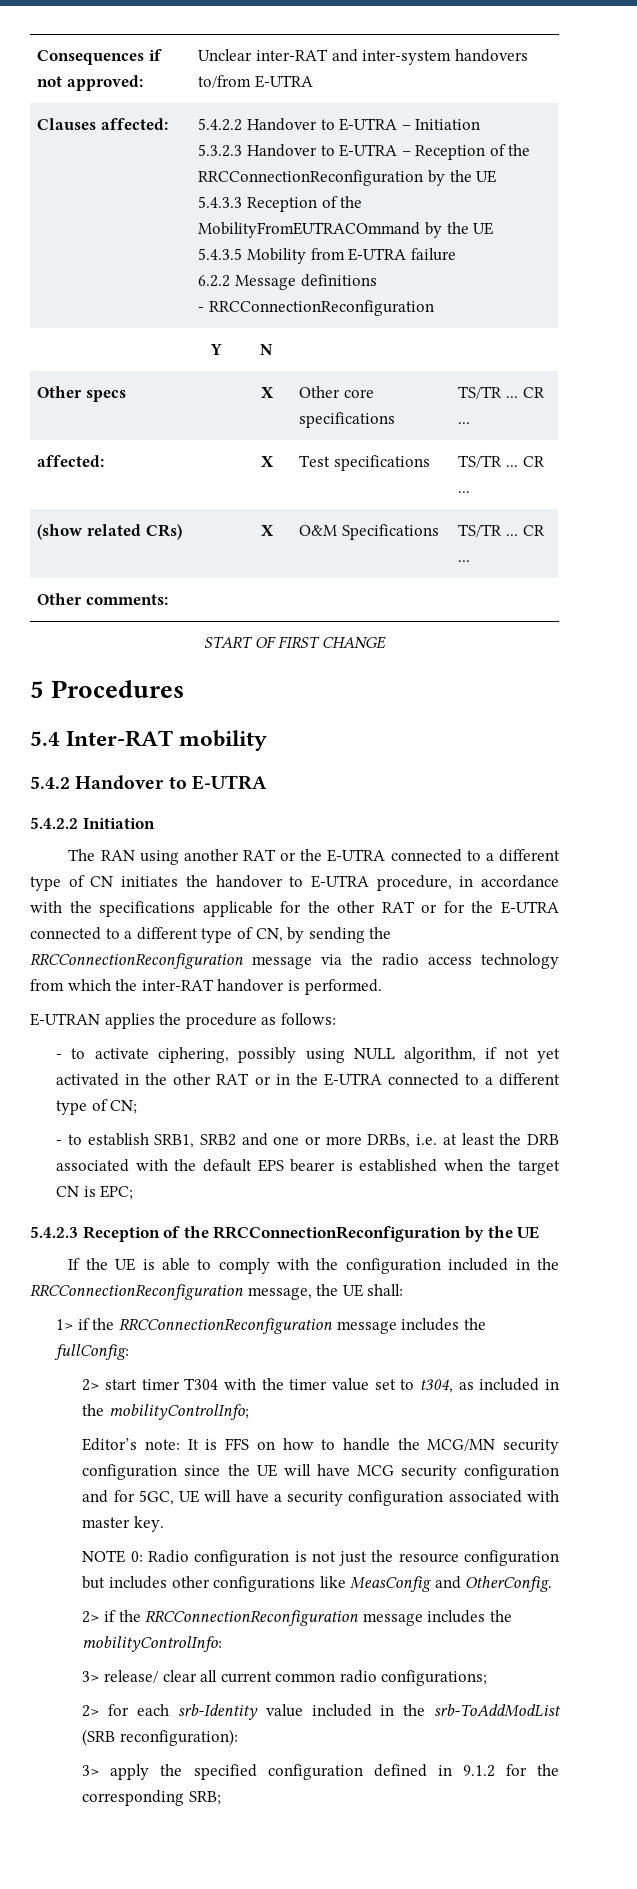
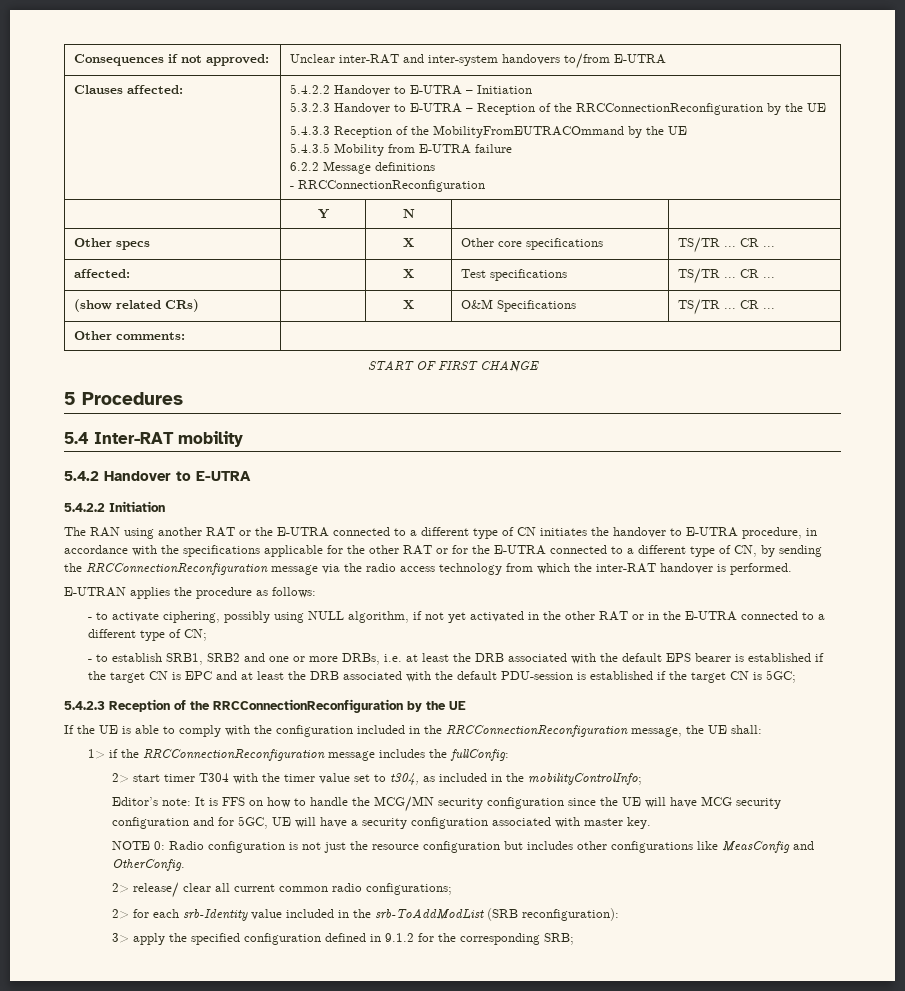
- - to establish SRB1, SRB2 and one or more DRBs, i.e. at least the DRB associated with the default EPS bearer is established when the target CN is EPC;
+ - to establish SRB1, SRB2 and one or more DRBs, i.e. at least the DRB associated with the default EPS bearer is established if the target CN is EPC and at least the DRB associated with the default PDU-session is established if the target CN is 5GC;
- 2> if the RRCConnectionReconfiguration message includes the mobilityControlInfo:
- 3> release/ clear all current common radio configurations;
+ 2> release/ clear all current common radio configurations;

